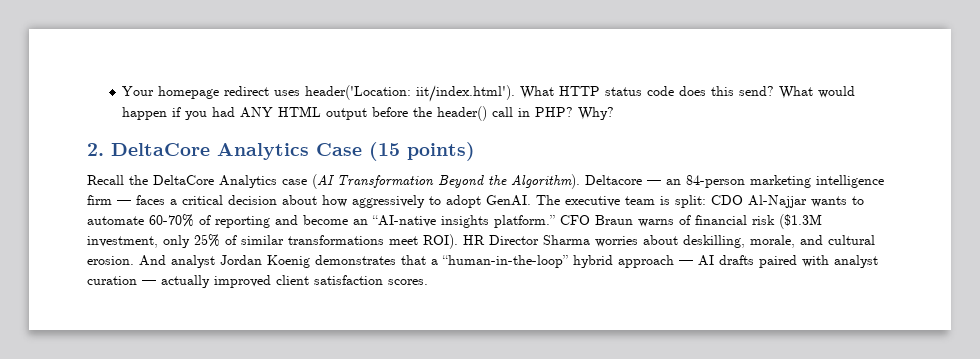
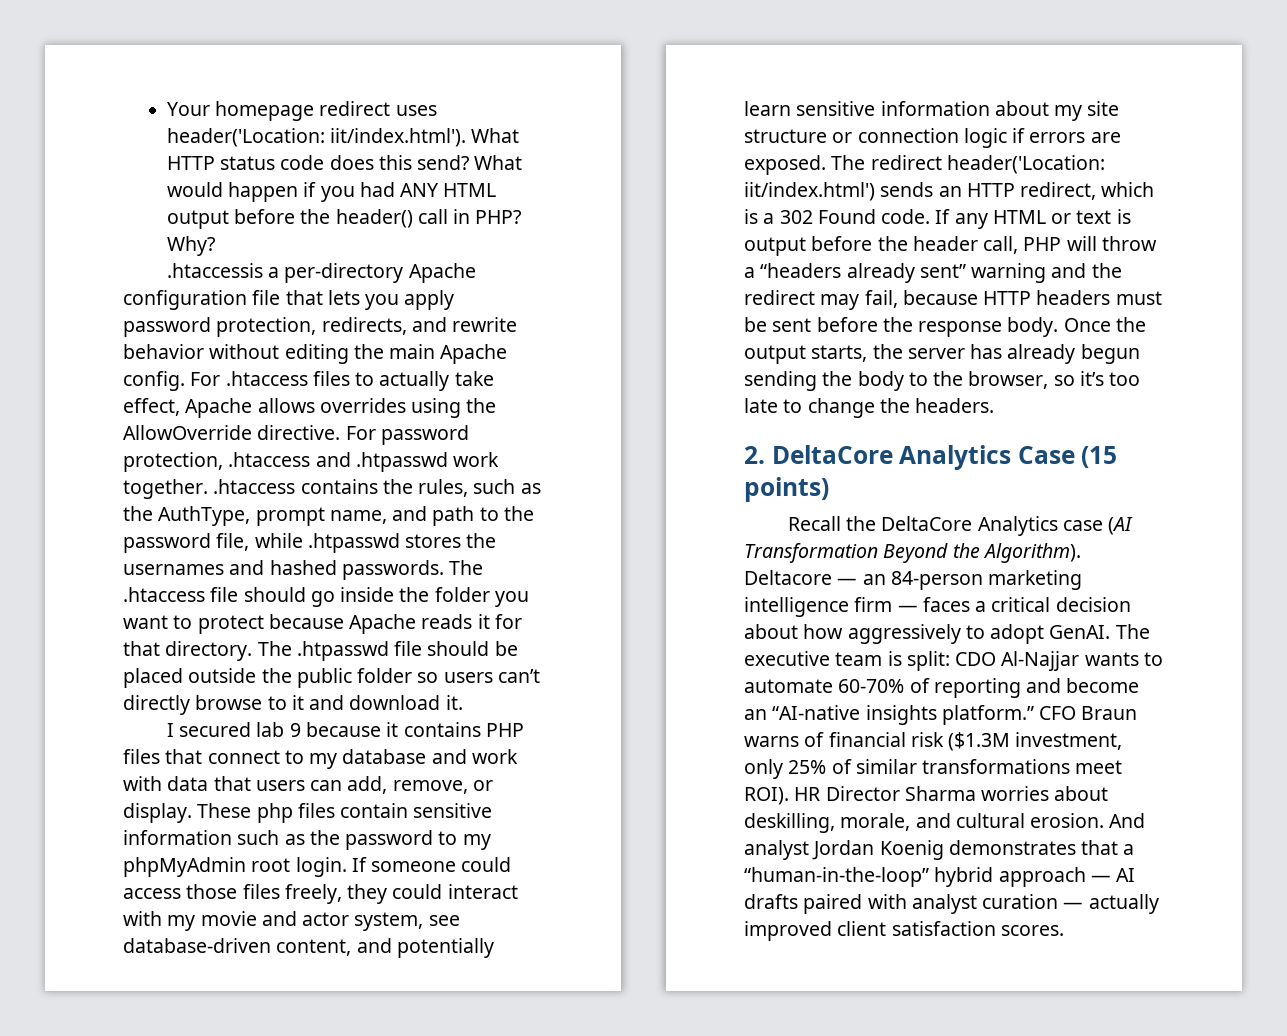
+ .htaccessis a per-directory Apache configuration file that lets you apply password protection, redirects, and rewrite behavior without editing the main Apache config. For .htaccess files to actually take effect, Apache allows overrides using the AllowOverride directive. For password protection, .htaccess and .htpasswd work together. .htaccess contains the rules, such as the AuthType, prompt name, and path to the password file, while .htpasswd stores the usernames and hashed passwords. The .htaccess file should go inside the folder you want to protect because Apache reads it for that directory. The .htpasswd file should be placed outside the public folder so users can’t directly browse to it and download it.
+ I secured lab 9 because it contains PHP files that connect to my database and work with data that users can add, remove, or display. These php files contain sensitive information such as the password to my phpMyAdmin root login. If someone could access those files freely, they could interact with my movie and actor system, see database-driven content, and potentially learn sensitive information about my site structure or connection logic if errors are exposed. The redirect header('Location: iit/index.html') sends an HTTP redirect, which is a 302 Found code. If any HTML or text is output before the header call, PHP will throw a “headers already sent” warning and the redirect may fail, because HTTP headers must be sent before the response body. Once the output starts, the server has already begun sending the body to the browser, so it’s too late to change the headers.

